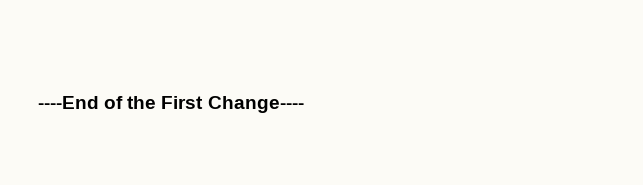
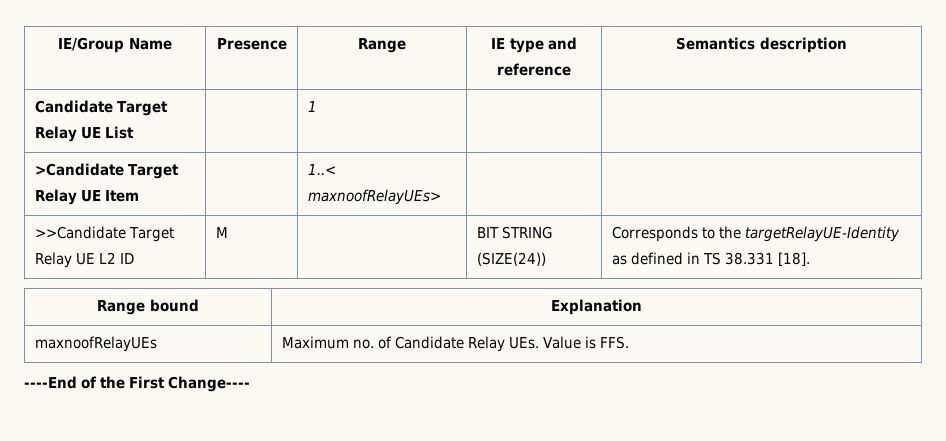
+ IE/Group Name | Presence | Range | IE type and reference | Semantics description
+ Candidate Target Relay UE List | | 1 | |
+ >Candidate Target Relay UE Item | | 1..< maxnoofRelayUEs> | |
+ >>Candidate Target Relay UE L2 ID | M | | BIT STRING (SIZE(24)) | Corresponds to the targetRelayUE-Identity as defined in TS 38.331 [18].
+ Range bound | Explanation
+ maxnoofRelayUEs | Maximum no. of Candidate Relay UEs. Value is FFS.

